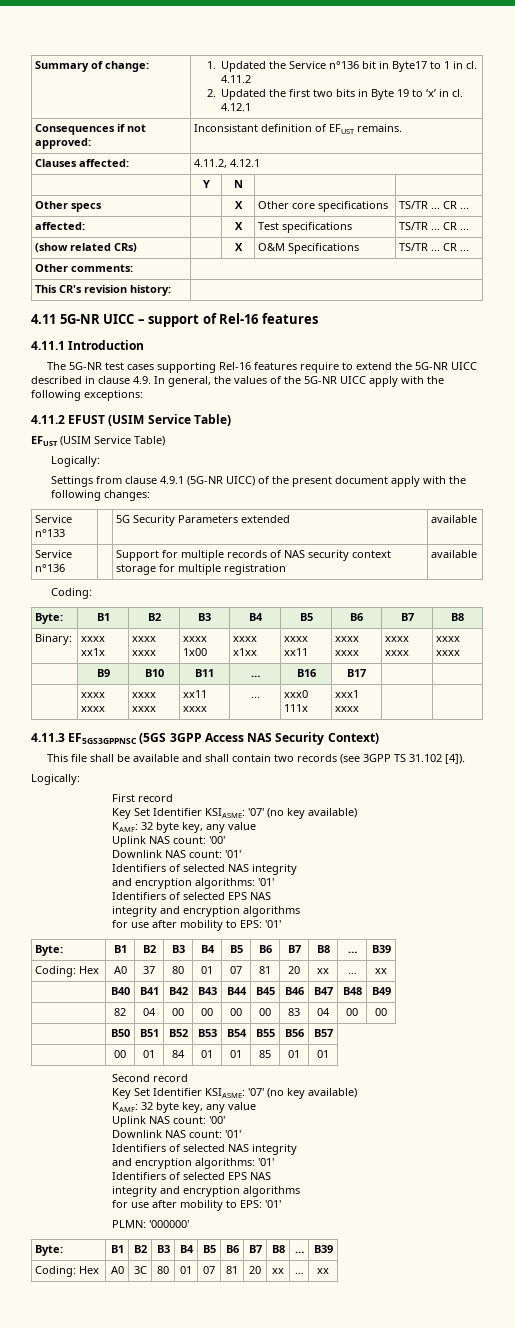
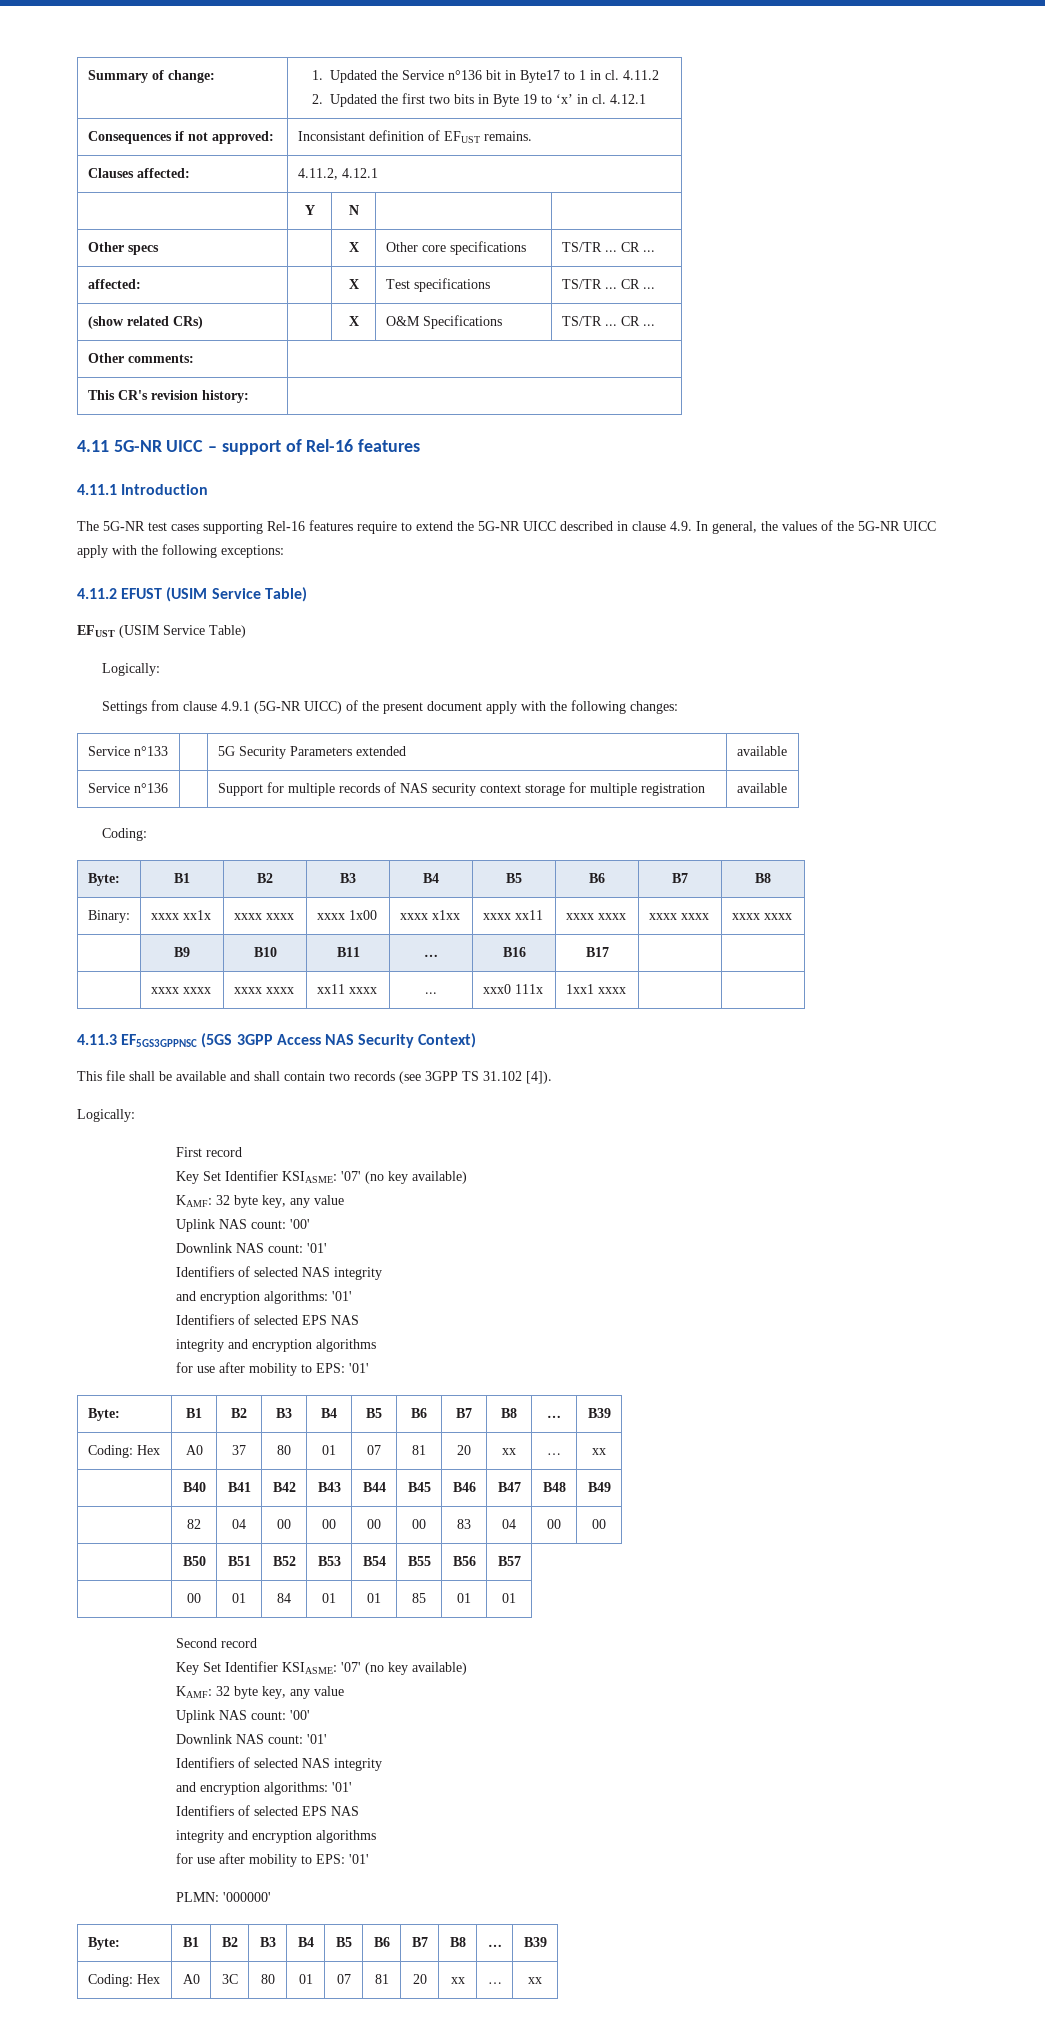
- | xxxx xxxx | xxxx xxxx | xx11 xxxx | ... | xxx0 111x | xxx1 xxxx | |
+ | xxxx xxxx | xxxx xxxx | xx11 xxxx | ... | xxx0 111x | 1xx1 xxxx | |

